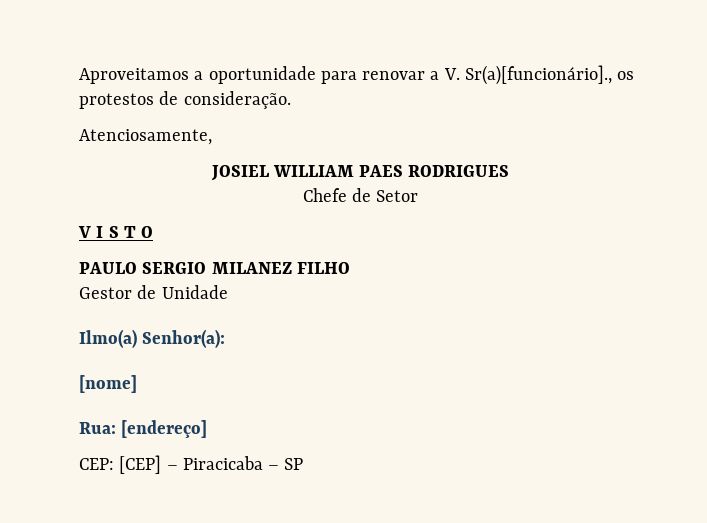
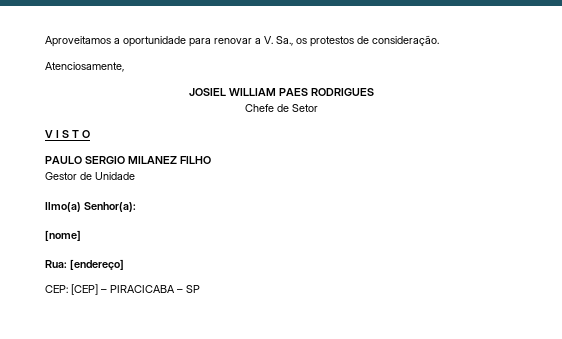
- Aproveitamos a oportunidade para renovar a V. Sr(a)[funcionário]., os protestos de consideração.
+ Aproveitamos a oportunidade para renovar a V. Sa., os protestos de consideração.
- CEP: [CEP] – Piracicaba – SP
+ CEP: [CEP] – PIRACICABA – SP

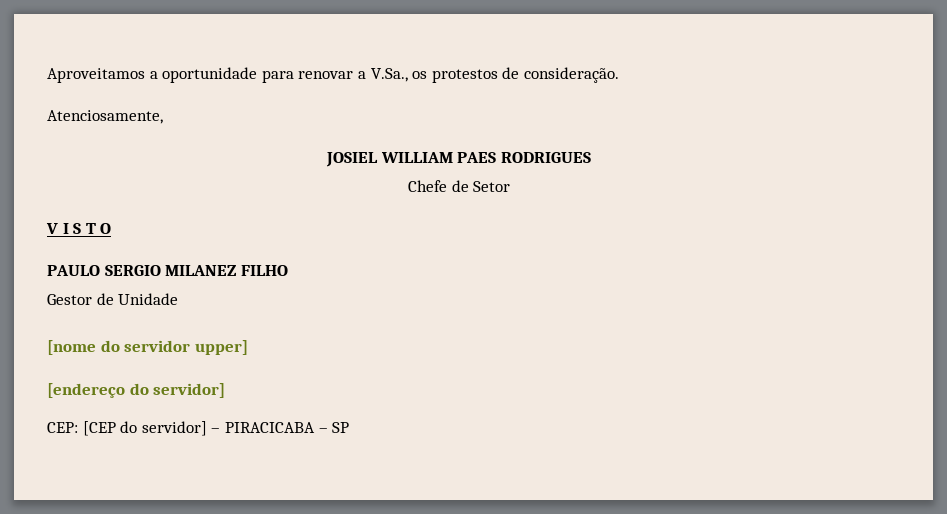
- Aproveitamos a oportunidade para renovar a V. Sa., os protestos de consideração.
+ Aproveitamos a oportunidade para renovar a V.Sa., os protestos de consideração.
- Ilmo(a) Senhor(a):
- [nome]
- Rua: [endereço]
- CEP: [CEP] – PIRACICABA – SP
+ [nome do servidor upper]
+ [endereço do servidor]
+ CEP: [CEP do servidor] – PIRACICABA – SP

